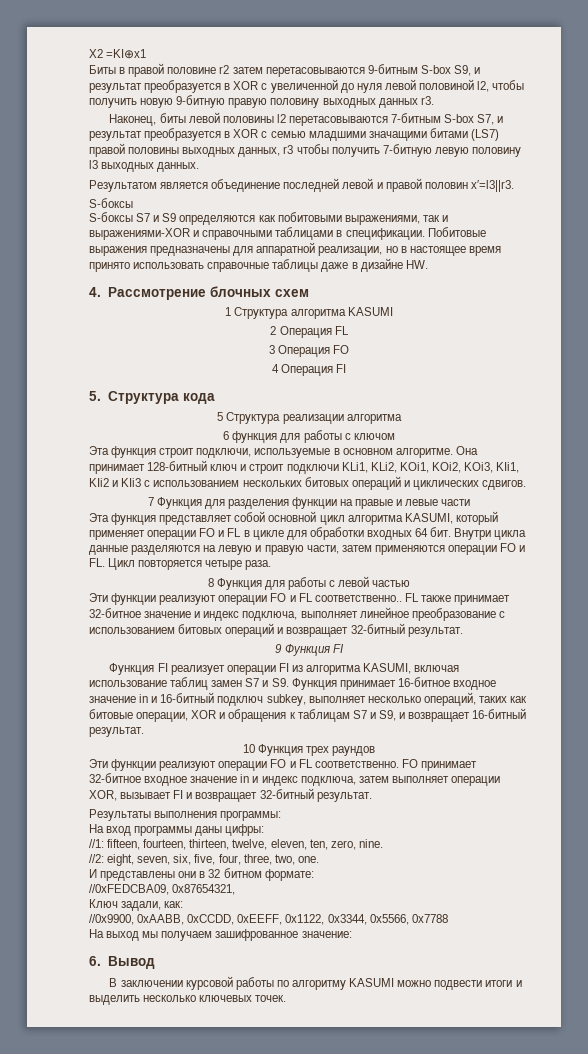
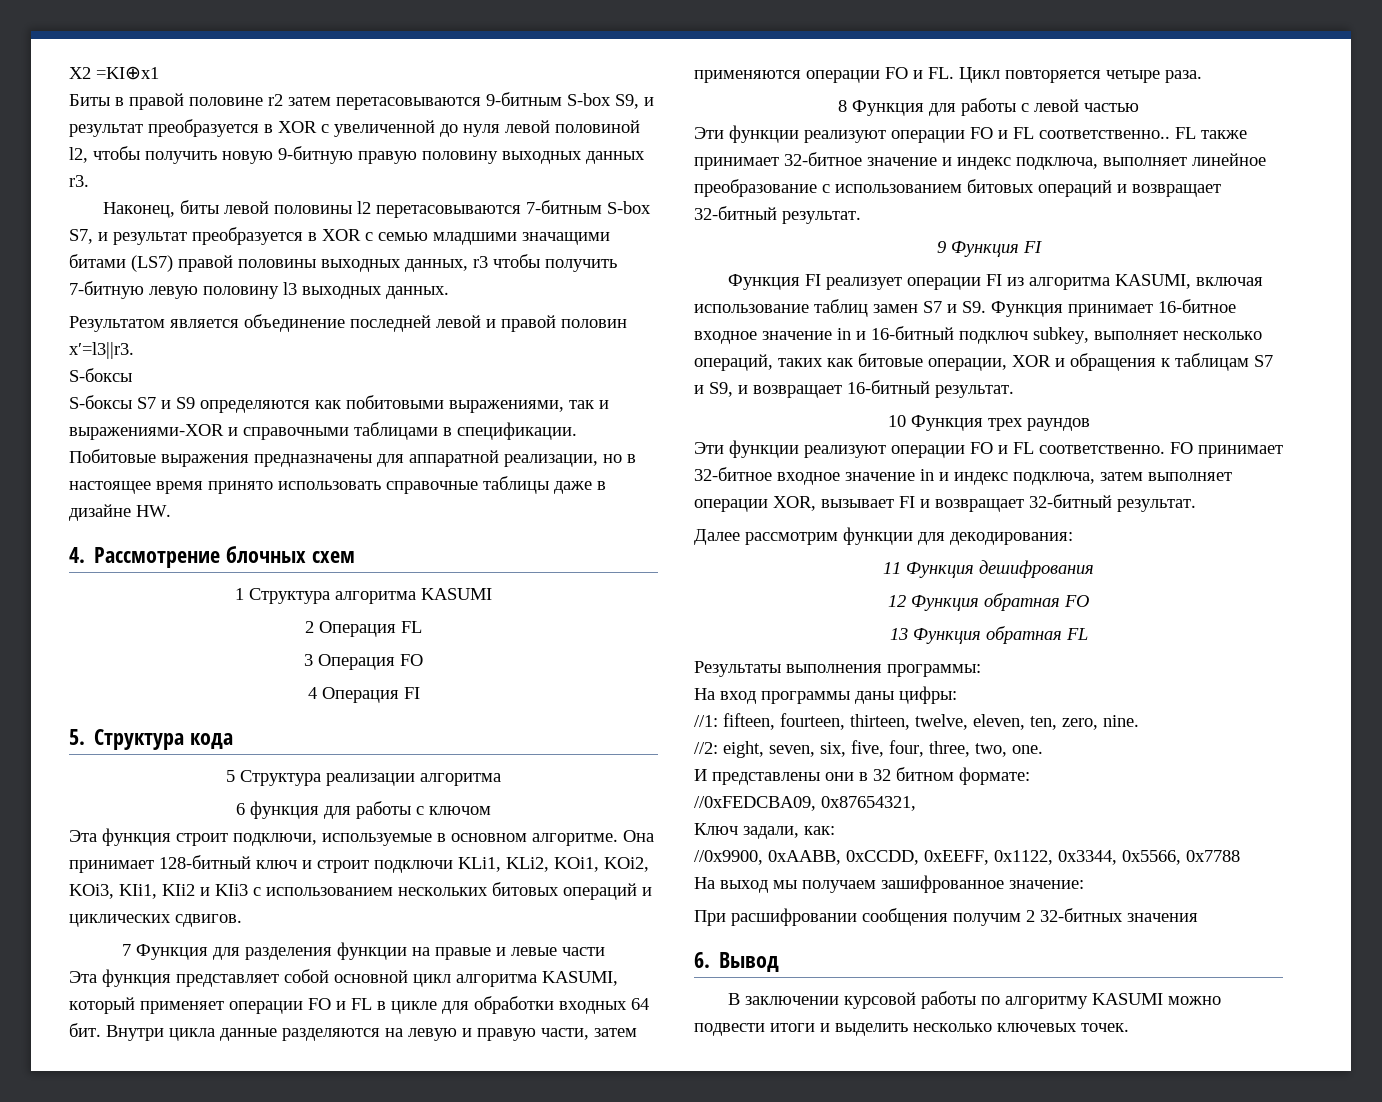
+ Далее рассмотрим функции для декодирования:
+ 11 Функция дешифрования
+ 12 Функция обратная FO
+ 13 Функция обратная FL
+ При расшифровании сообщения получим 2 32-битных значения

